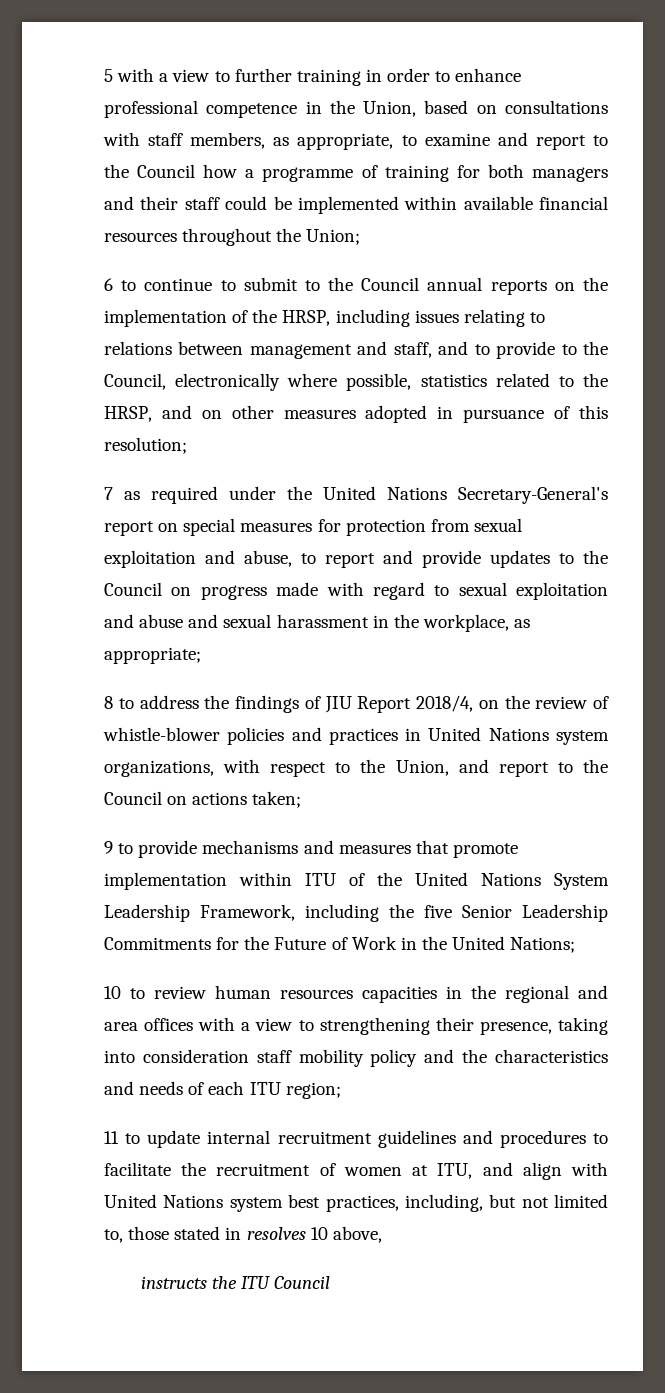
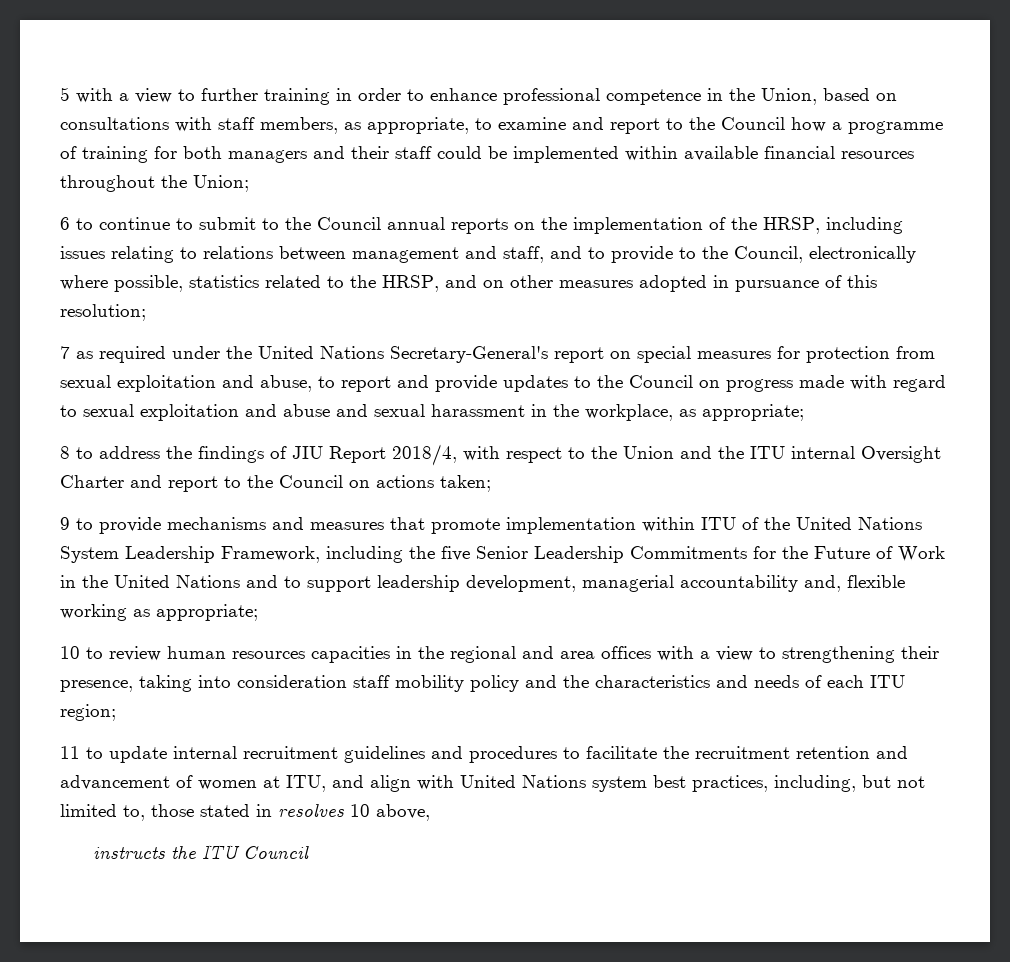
- 8 to address the findings of JIU Report 2018/4, on the review of whistle-blower policies and practices in United Nations system organizations, with respect to the Union, and report to the Council on actions taken;
+ 8 to address the findings of JIU Report 2018/4, with respect to the Union and the ITU internal Oversight Charter and report to the Council on actions taken;
- 9 to provide mechanisms and measures that promote implementation within ITU of the United Nations System Leadership Framework, including the five Senior Leadership Commitments for the Future of Work in the United Nations;
+ 9 to provide mechanisms and measures that promote implementation within ITU of the United Nations System Leadership Framework, including the five Senior Leadership Commitments for the Future of Work in the United Nations and to support leadership development, managerial accountability and, flexible working as appropriate;
- 11 to update internal recruitment guidelines and procedures to facilitate the recruitment of women at ITU, and align with United Nations system best practices, including, but not limited to, those stated in resolves 10 above,
+ 11 to update internal recruitment guidelines and procedures to facilitate the recruitment retention and advancement of women at ITU, and align with United Nations system best practices, including, but not limited to, those stated in resolves 10 above,

